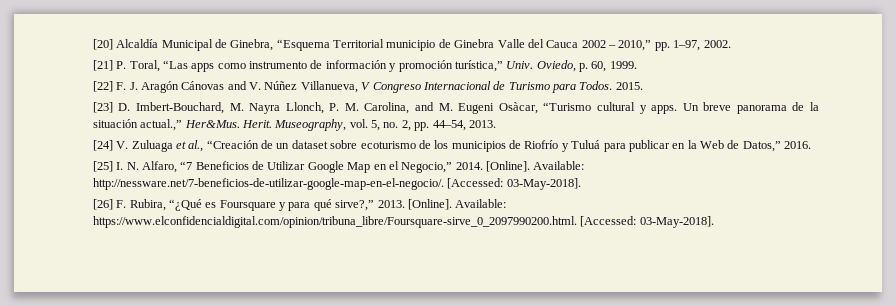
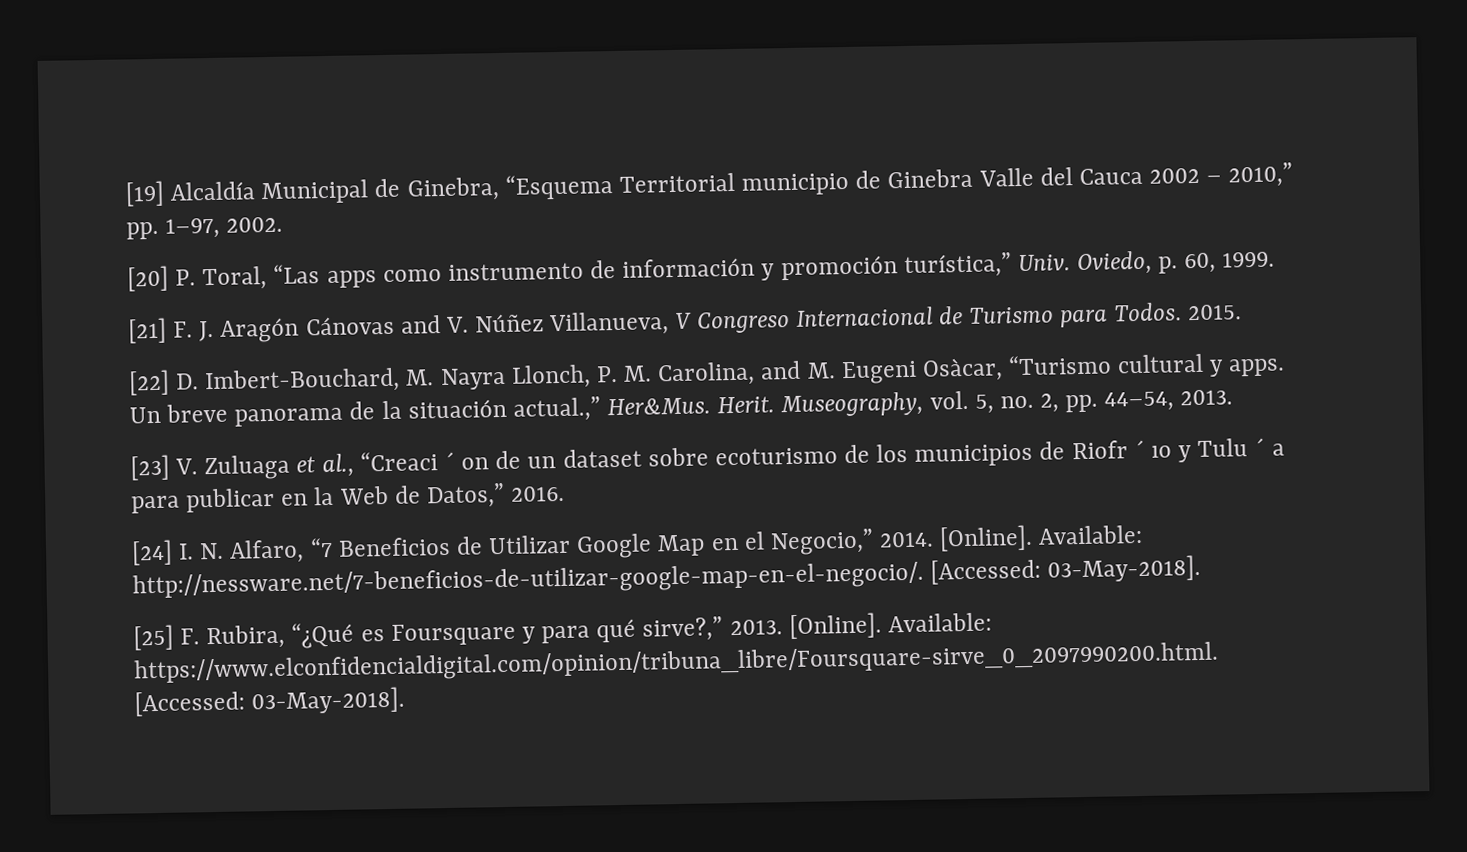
- [20] Alcaldía Municipal de Ginebra, “Esquema Territorial municipio de Ginebra Valle del Cauca 2002 – 2010,” pp. 1–97, 2002.
+ [19] Alcaldía Municipal de Ginebra, “Esquema Territorial municipio de Ginebra Valle del Cauca 2002 – 2010,” pp. 1–97, 2002.
- [21] P. Toral, “Las apps como instrumento de información y promoción turística,” Univ.
+ [20] P. Toral, “Las apps como instrumento de información y promoción turística,” Univ.
- [22] F. J. Aragón Cánovas and V. Núñez Villanueva, V Congreso Internacional de Turismo para Todos.
+ [21] F. J. Aragón Cánovas and V. Núñez Villanueva, V Congreso Internacional de Turismo para Todos.
- [23] D. Imbert-Bouchard, M. Nayra Llonch, P. M. Carolina, and M. Eugeni Osàcar, “Turismo cultural y apps.
+ [22] D. Imbert-Bouchard, M. Nayra Llonch, P. M. Carolina, and M. Eugeni Osàcar, “Turismo cultural y apps.
- [24] V. Zuluaga et al., “Creación de un dataset sobre ecoturismo de los municipios de Riofrío y Tuluá para publicar en la Web de Datos,” 2016.
+ [23] V. Zuluaga et al., “Creaci ´ on de un dataset sobre ecoturismo de los municipios de Riofr ´ ıo y Tulu ´ a para publicar en la Web de Datos,” 2016.
- [25] I. N. Alfaro, “7 Beneficios de Utilizar Google Map en el Negocio,” 2014.
+ [24] I. N. Alfaro, “7 Beneficios de Utilizar Google Map en el Negocio,” 2014.
- [26] F. Rubira, “¿Qué es Foursquare y para qué sirve?,” 2013.
+ [25] F. Rubira, “¿Qué es Foursquare y para qué sirve?,” 2013.

